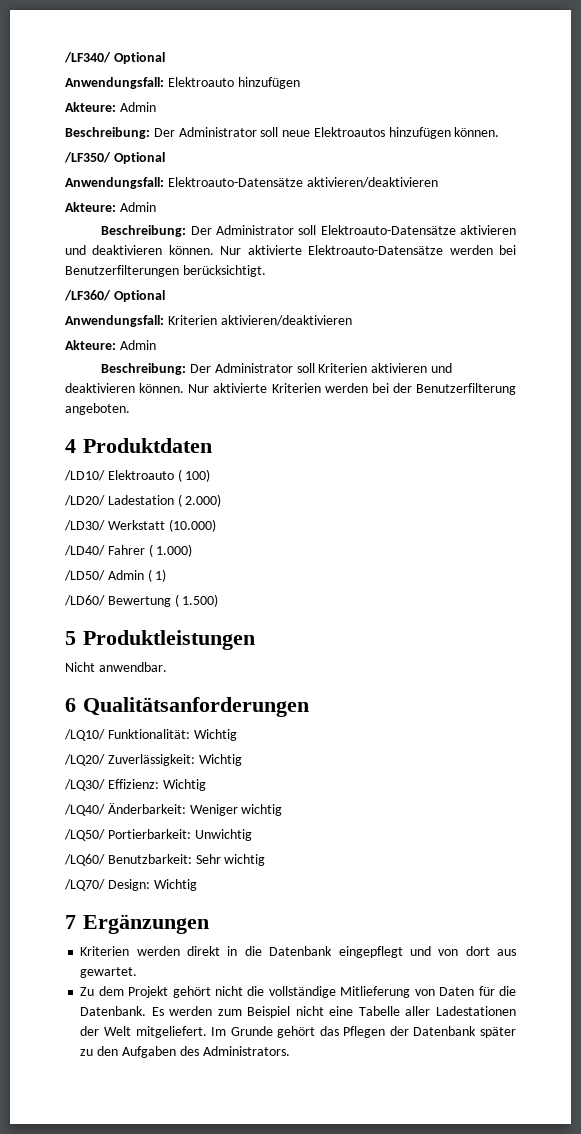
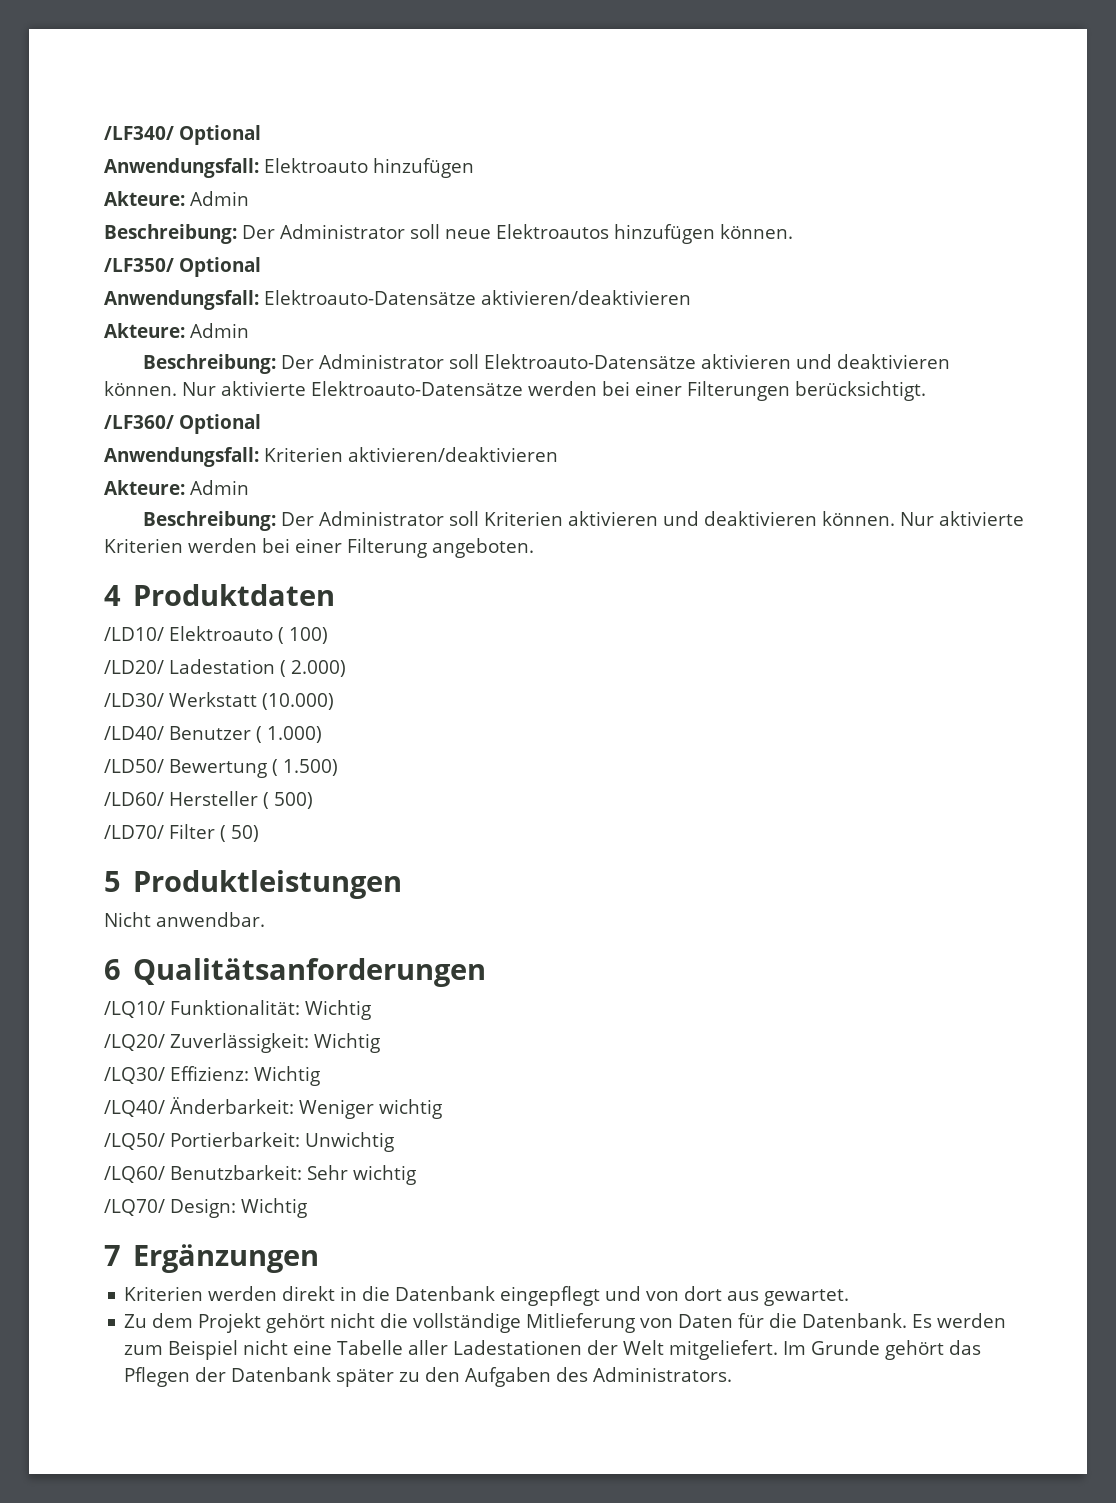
- Nur aktivierte Elektroauto-Datensätze werden bei Benutzerfilterungen berücksichtigt.
+ Nur aktivierte Elektroauto-Datensätze werden bei einer Filterungen berücksichtigt.
- Nur aktivierte Kriterien werden bei der Benutzerfilterung angeboten.
+ Nur aktivierte Kriterien werden bei einer Filterung angeboten.
- /LD40/ Fahrer ( 1.000)
+ /LD40/ Benutzer ( 1.000)
- /LD50/ Admin ( 1)
- /LD60/ Bewertung ( 1.500)
+ /LD50/ Bewertung ( 1.500)
+ /LD60/ Hersteller ( 500)
+ /LD70/ Filter ( 50)

